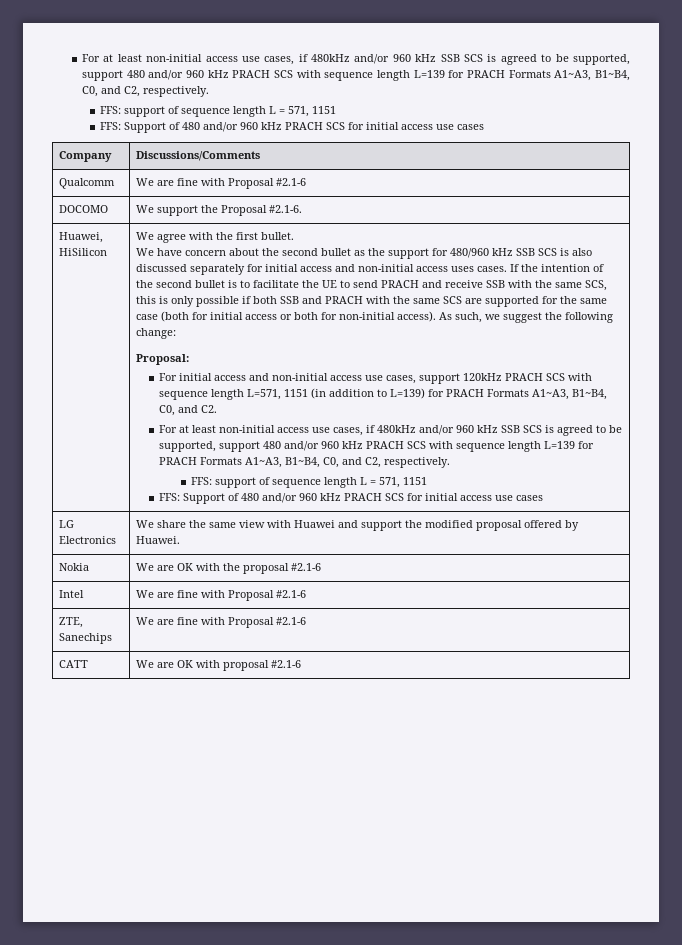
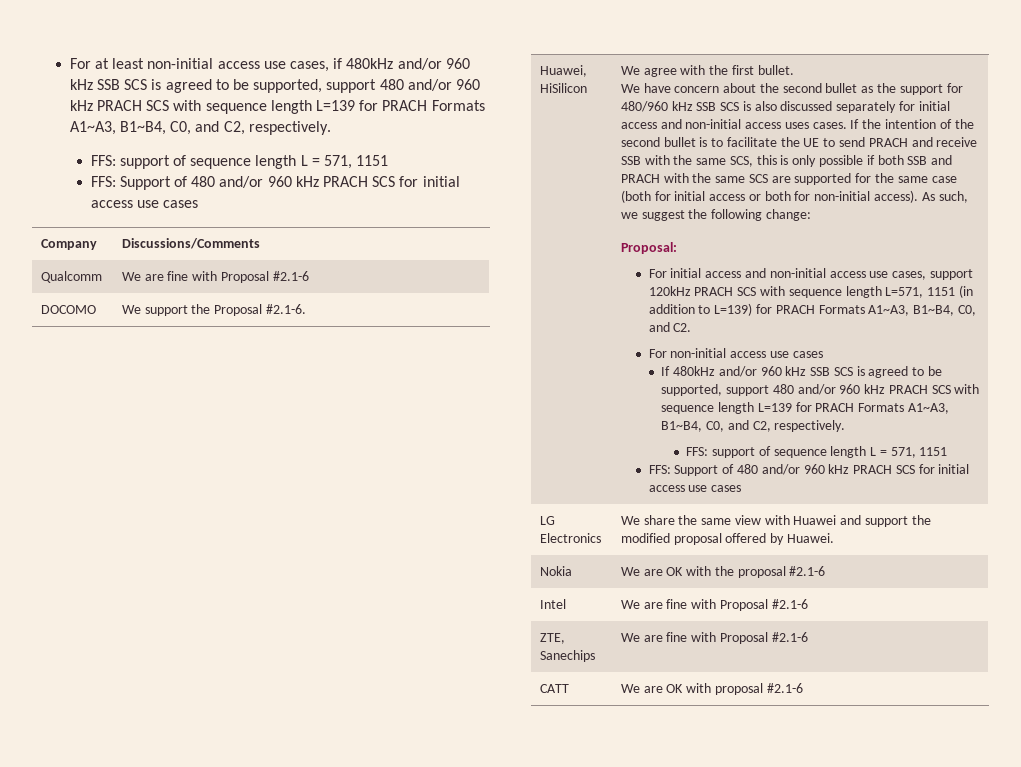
  For initial access and non-initial access use cases, support 120kHz PRACH SCS with sequence length L=571, 1151 (in addition to L=139) for PRACH Formats A1~A3, B1~B4, C0, and C2.
- For at least non-initial access use cases, if 480kHz and/or 960 kHz SSB SCS is agreed to be supported, support 480 and/or 960 kHz PRACH SCS with sequence length L=139 for PRACH Formats A1~A3, B1~B4, C0, and C2, respectively.
+ For non-initial access use cases
+ If 480kHz and/or 960 kHz SSB SCS is agreed to be supported, support 480 and/or 960 kHz PRACH SCS with sequence length L=139 for PRACH Formats A1~A3, B1~B4, C0, and C2, respectively.

